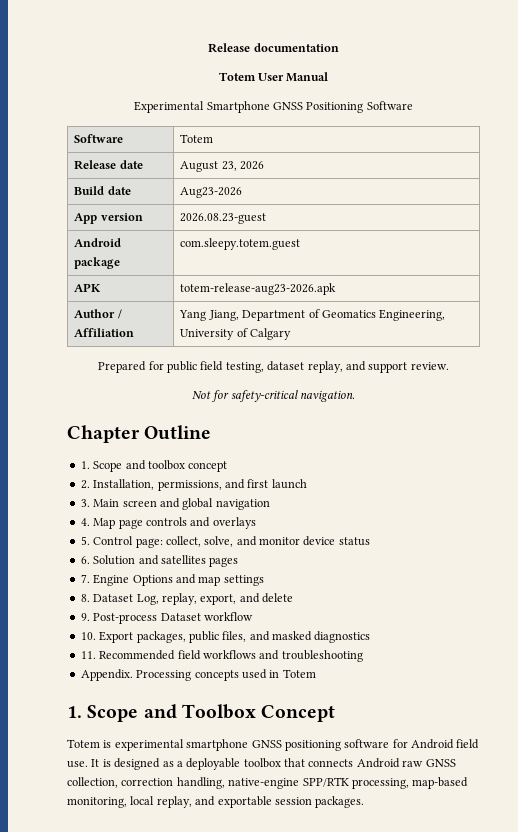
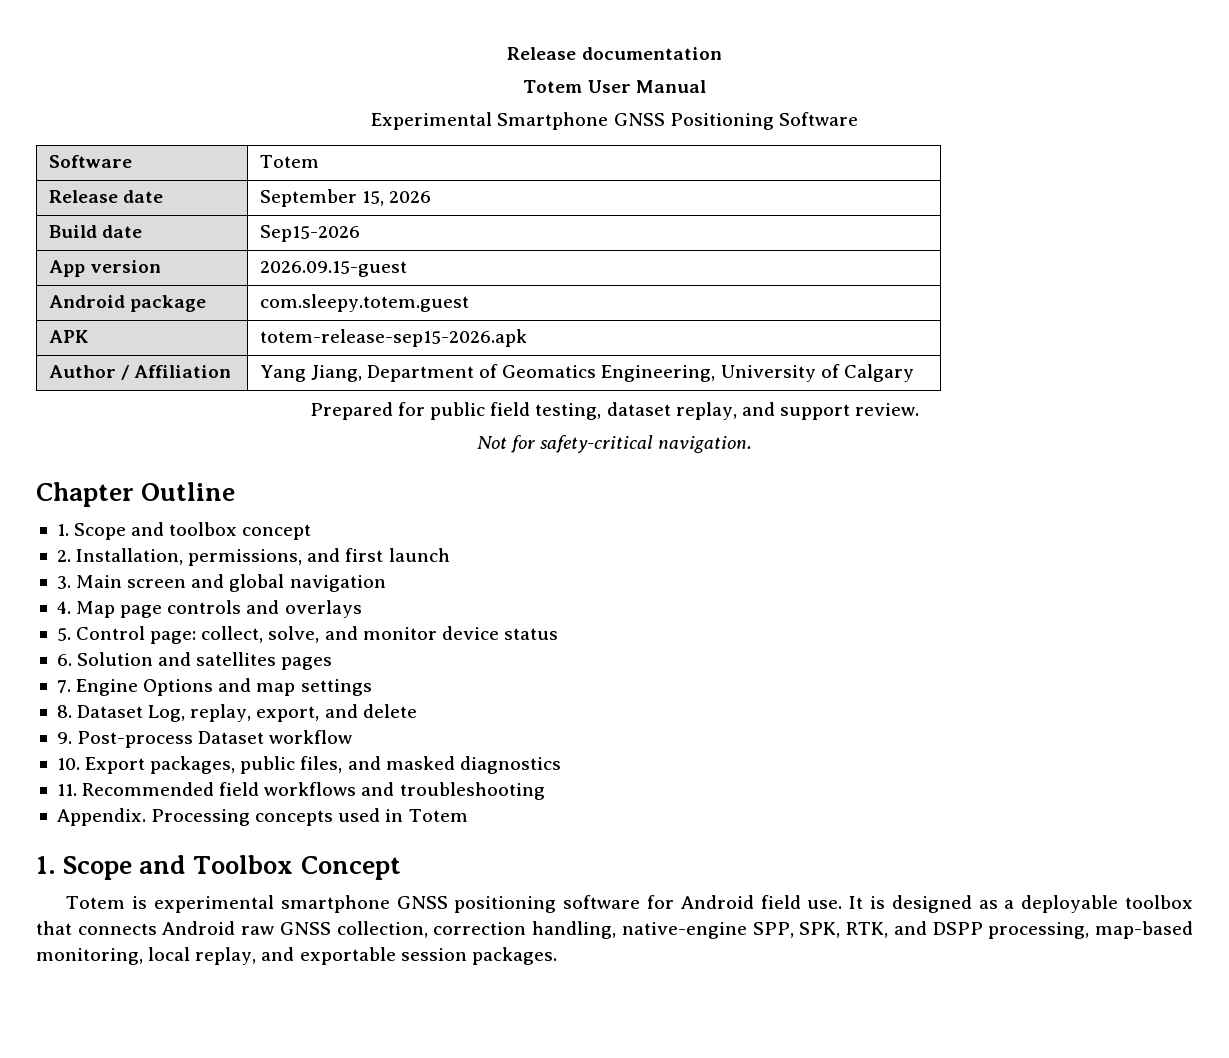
- Release date | August 23, 2026
+ Release date | September 15, 2026
- Build date | Aug23-2026
+ Build date | Sep15-2026
- App version | 2026.08.23-guest
+ App version | 2026.09.15-guest
- APK | totem-release-aug23-2026.apk
+ APK | totem-release-sep15-2026.apk
- It is designed as a deployable toolbox that connects Android raw GNSS collection, correction handling, native-engine SPP/RTK processing, map-based monitoring, local replay, and exportable session packages.
+ It is designed as a deployable toolbox that connects Android raw GNSS collection, correction handling, native-engine SPP, SPK, RTK, and DSPP processing, map-based monitoring, local replay, and exportable session packages.

